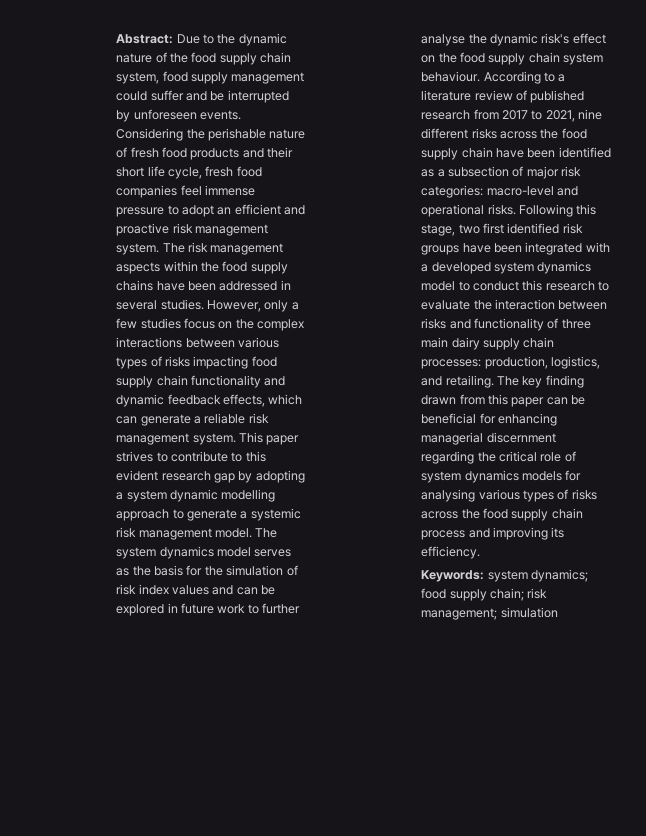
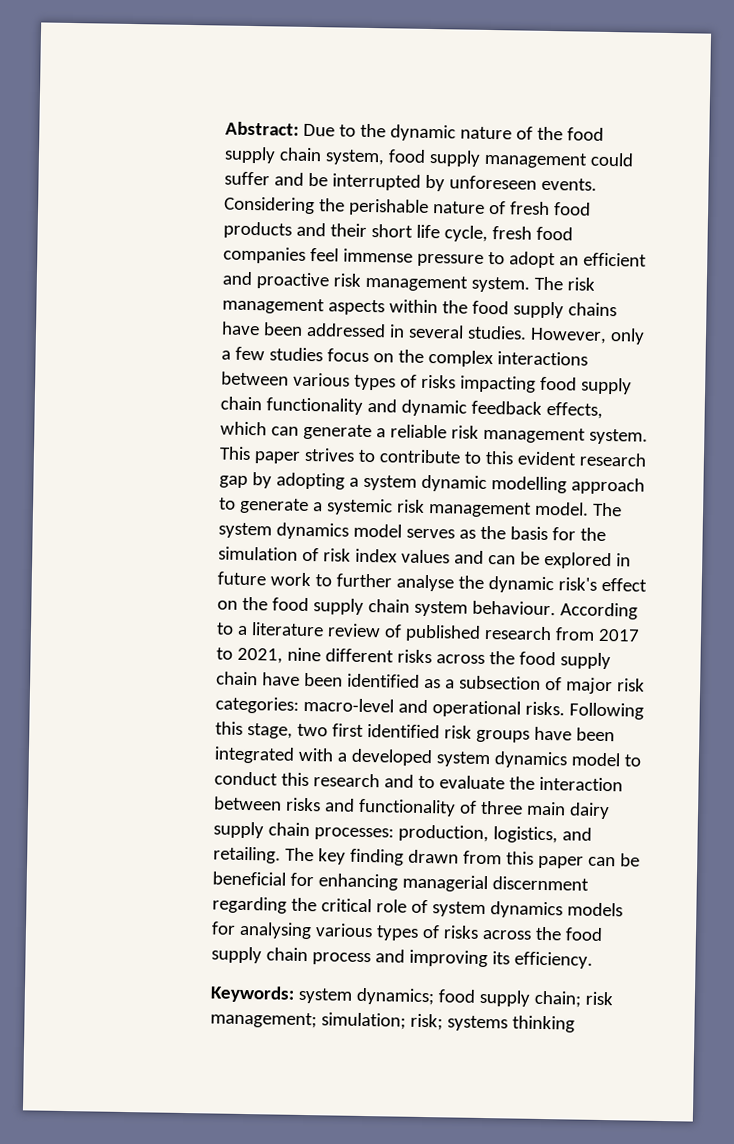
- Following this stage, two first identified risk groups have been integrated with a developed system dynamics model to conduct this research to evaluate the interaction between risks and functionality of three main dairy supply chain processes: production, logistics, and retailing.
+ Following this stage, two first identified risk groups have been integrated with a developed system dynamics model to conduct this research and to evaluate the interaction between risks and functionality of three main dairy supply chain processes: production, logistics, and retailing.
- Keywords: system dynamics; food supply chain; risk management; simulation
+ Keywords: system dynamics; food supply chain; risk management; simulation; risk; systems thinking

